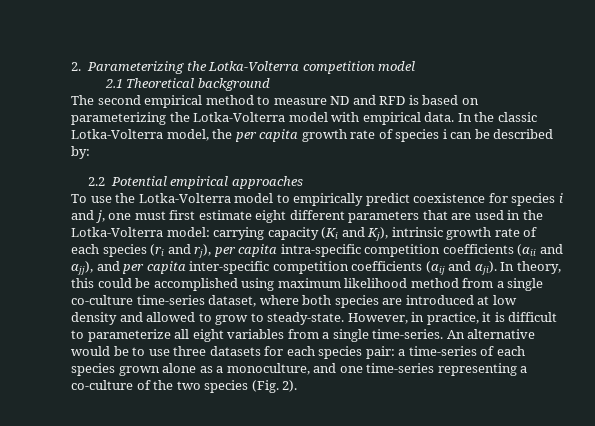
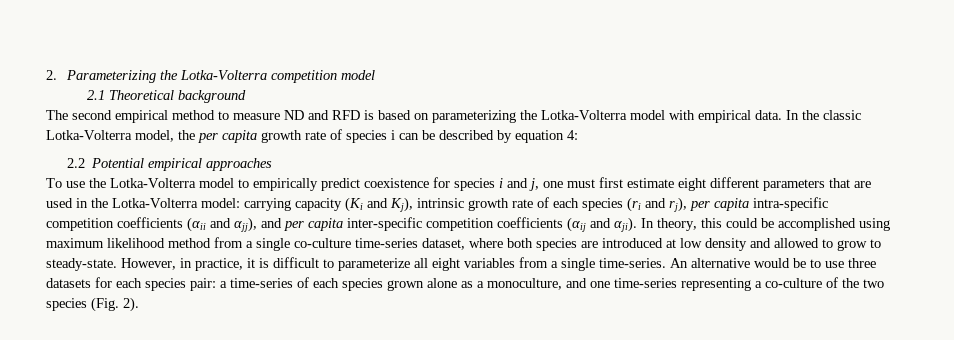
- In the classic Lotka-Volterra model, the per capita growth rate of species i can be described by:
+ In the classic Lotka-Volterra model, the per capita growth rate of species i can be described by equation 4:

